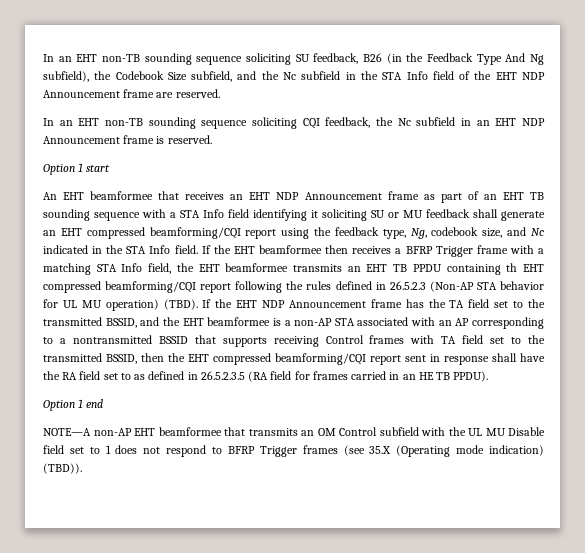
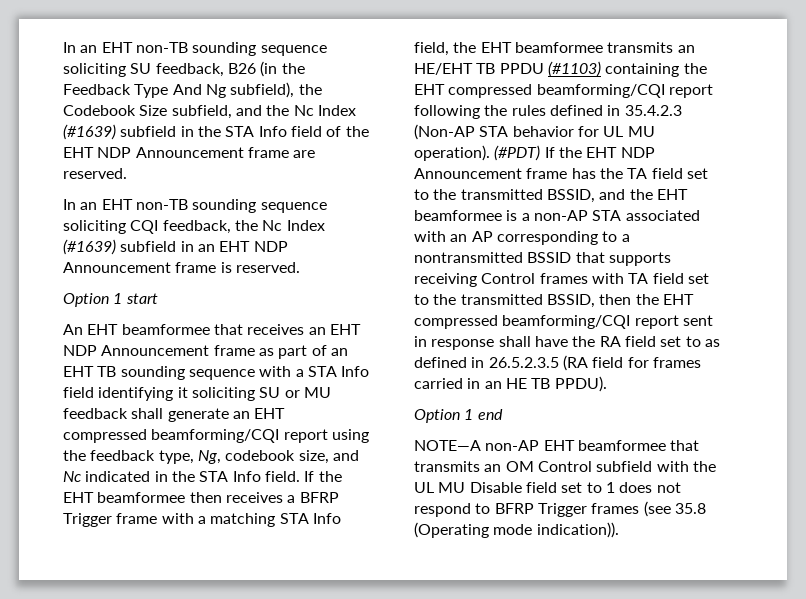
- In an EHT non-TB sounding sequence soliciting SU feedback, B26 (in the Feedback Type And Ng subfield), the Codebook Size subfield, and the Nc subfield in the STA Info field of the EHT NDP Announcement frame are reserved.
+ In an EHT non-TB sounding sequence soliciting SU feedback, B26 (in the Feedback Type And Ng subfield), the Codebook Size subfield, and the Nc Index (#1639) subfield in the STA Info field of the EHT NDP Announcement frame are reserved.
- In an EHT non-TB sounding sequence soliciting CQI feedback, the Nc subfield in an EHT NDP Announcement frame is reserved.
+ In an EHT non-TB sounding sequence soliciting CQI feedback, the Nc Index (#1639) subfield in an EHT NDP Announcement frame is reserved.
- If the EHT beamformee then receives a BFRP Trigger frame with a matching STA Info field, the EHT beamformee transmits an EHT TB PPDU containing th EHT compressed beamforming/CQI report following the rules defined in 26.5.2.3 (Non-AP STA behavior for UL MU operation) (TBD). If the EHT NDP Announcement frame has the TA field set to the transmitted BSSID, and the EHT beamformee is a non-AP STA associated with an AP corresponding to a nontransmitted BSSID that supports receiving Control frames with TA field set to the transmitted BSSID, then the EHT compressed beamforming/CQI report sent in response shall have the RA field set to as defined in 26.5.2.3.5 (RA field for frames carried in an HE TB PPDU).
+ If the EHT beamformee then receives a BFRP Trigger frame with a matching STA Info field, the EHT beamformee transmits an HE/EHT TB PPDU (#1103) containing the EHT compressed beamforming/CQI report following the rules defined in 35.4.2.3 (Non-AP STA behavior for UL MU operation). (#PDT) If the EHT NDP Announcement frame has the TA field set to the transmitted BSSID, and the EHT beamformee is a non-AP STA associated with an AP corresponding to a nontransmitted BSSID that supports receiving Control frames with TA field set to the transmitted BSSID, then the EHT compressed beamforming/CQI report sent in response shall have the RA field set to as defined in 26.5.2.3.5 (RA field for frames carried in an HE TB PPDU).
- NOTE—A non-AP EHT beamformee that transmits an OM Control subfield with the UL MU Disable field set to 1 does not respond to BFRP Trigger frames (see 35.X (Operating mode indication) (TBD)).
+ NOTE—A non-AP EHT beamformee that transmits an OM Control subfield with the UL MU Disable field set to 1 does not respond to BFRP Trigger frames (see 35.8 (Operating mode indication)).

